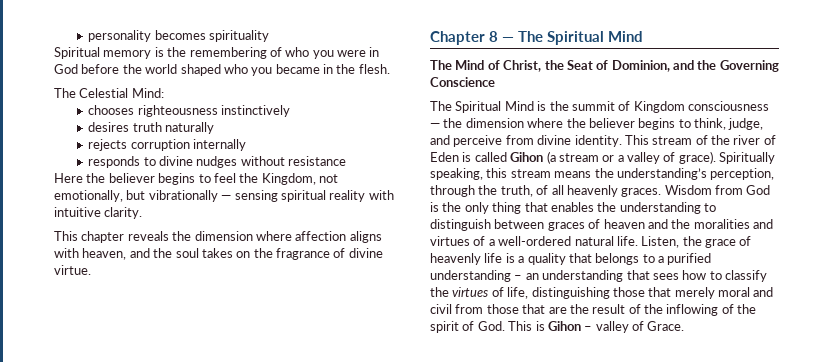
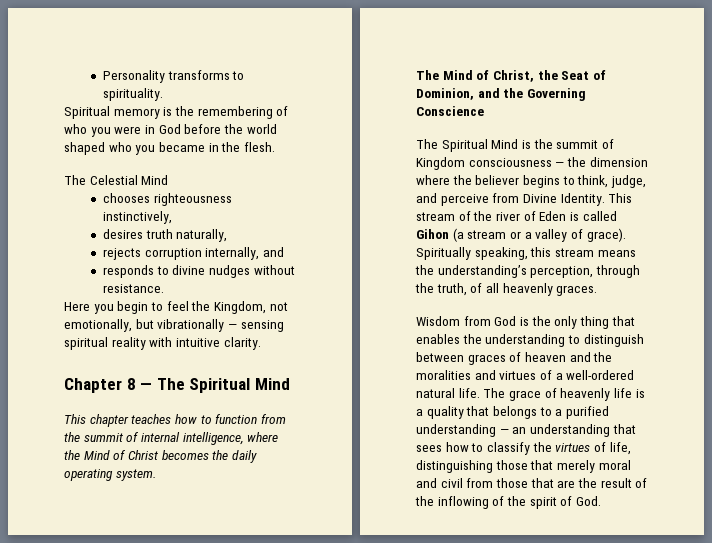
- personality becomes spirituality
+ Personality transforms to spirituality.
- The Celestial Mind:
+ The Celestial Mind
- chooses righteousness instinctively
+ chooses righteousness instinctively,
- desires truth naturally
+ desires truth naturally,
- rejects corruption internally
+ rejects corruption internally, and
- responds to divine nudges without resistance
+ responds to divine nudges without resistance.
- Here the believer begins to feel the Kingdom, not emotionally, but vibrationally — sensing spiritual reality with intuitive clarity.
+ Here you begin to feel the Kingdom, not emotionally, but vibrationally — sensing spiritual reality with intuitive clarity.
- This chapter reveals the dimension where affection aligns with heaven, and the soul takes on the fragrance of divine virtue.
+ This chapter teaches how to function from the summit of internal intelligence, where the Mind of Christ becomes the daily operating system.
- The Spiritual Mind is the summit of Kingdom consciousness — the dimension where the believer begins to think, judge, and perceive from divine identity.
+ The Spiritual Mind is the summit of Kingdom consciousness — the dimension where the believer begins to think, judge, and perceive from Divine Identity.
- Spiritually speaking, this stream means the understanding’s perception, through the truth, of all heavenly graces. Wisdom from God is the only thing that enables the understanding to distinguish between graces of heaven and the moralities and virtues of a well-ordered natural life.
+ Spiritually speaking, this stream means the understanding’s perception, through the truth, of all heavenly graces.
+ Wisdom from God is the only thing that enables the understanding to distinguish between graces of heaven and the moralities and virtues of a well-ordered natural life.
- Listen, the grace of heavenly life is a quality that belongs to a purified understanding – an understanding that sees how to classify the virtues of life, distinguishing those that merely moral and civil from those that are the result of the inflowing of the spirit of God. This is Gihon – valley of Grace.
+ The grace of heavenly life is a quality that belongs to a purified understanding — an understanding that sees how to classify the virtues of life, distinguishing those that merely moral and civil from those that are the result of the inflowing of the spirit of God.

